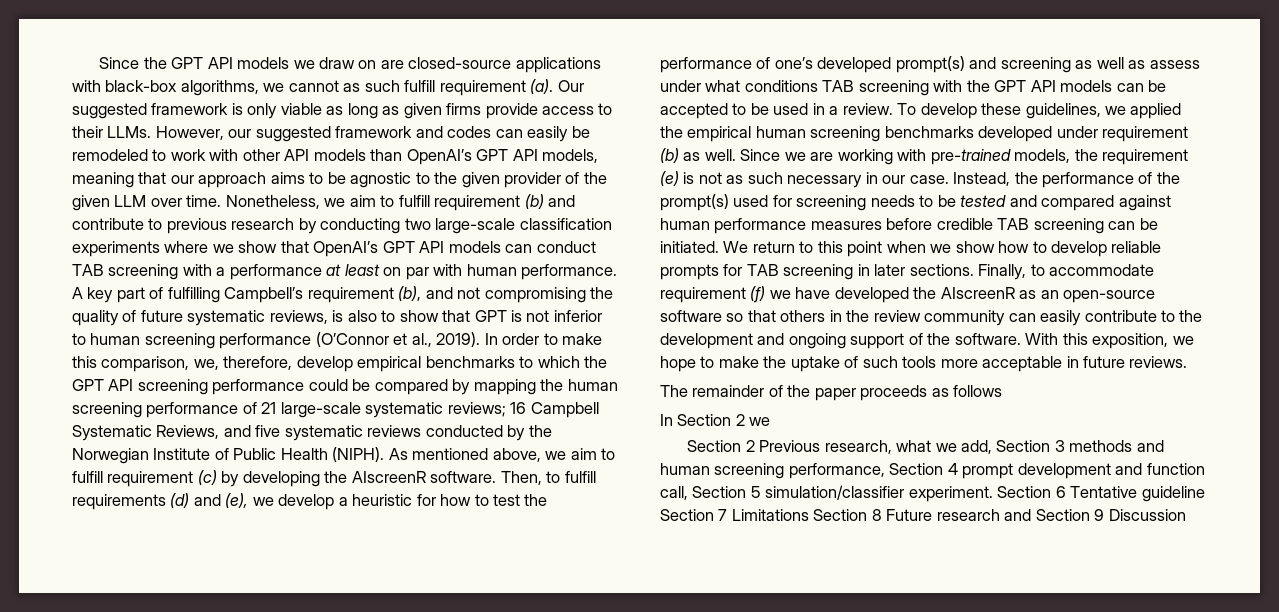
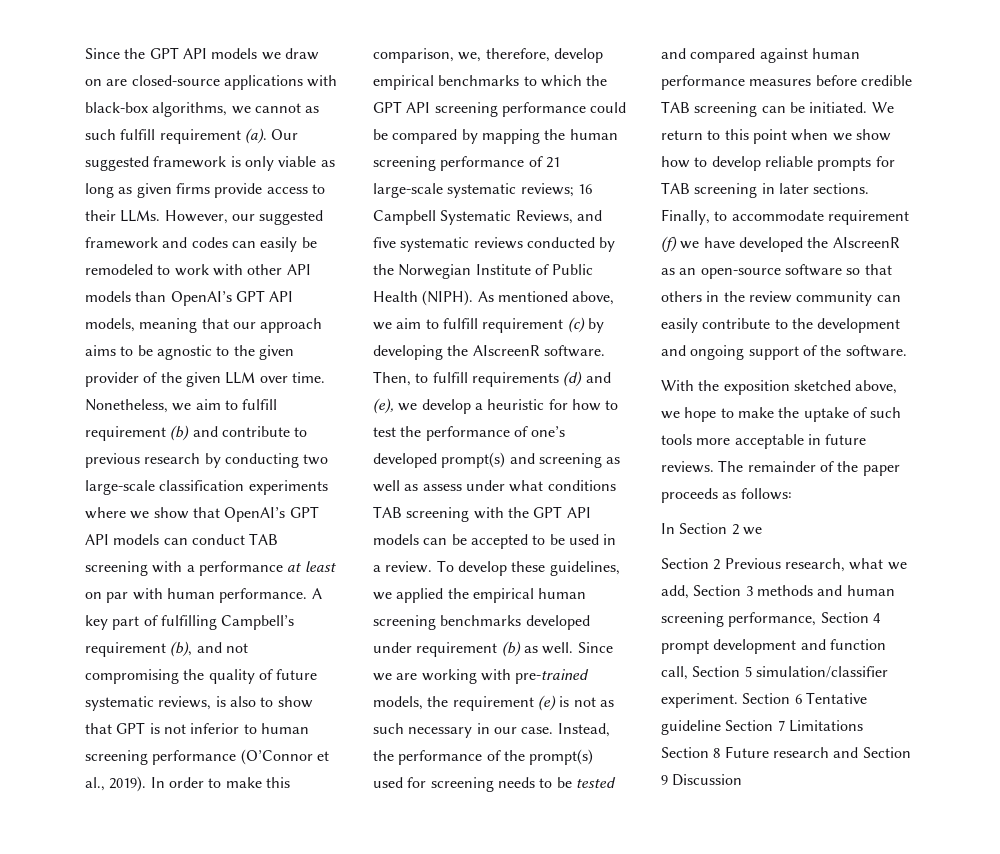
- Finally, to accommodate requirement (f) we have developed the AIscreenR as an open-source software so that others in the review community can easily contribute to the development and ongoing support of the software. With this exposition, we hope to make the uptake of such tools more acceptable in future reviews.
- The remainder of the paper proceeds as follows
+ Finally, to accommodate requirement (f) we have developed the AIscreenR as an open-source software so that others in the review community can easily contribute to the development and ongoing support of the software.
+ With the exposition sketched above, we hope to make the uptake of such tools more acceptable in future reviews. The remainder of the paper proceeds as follows:

